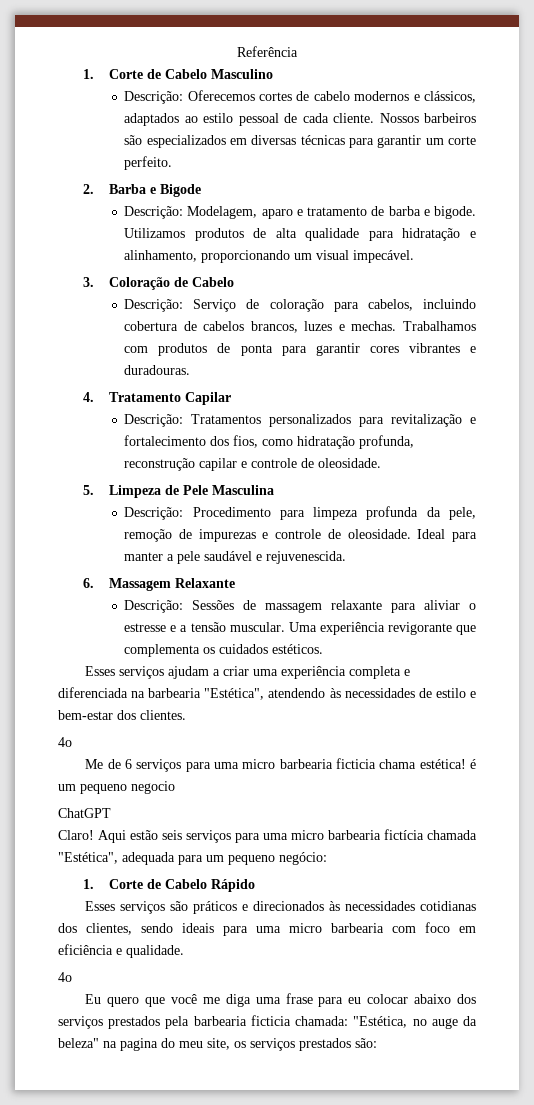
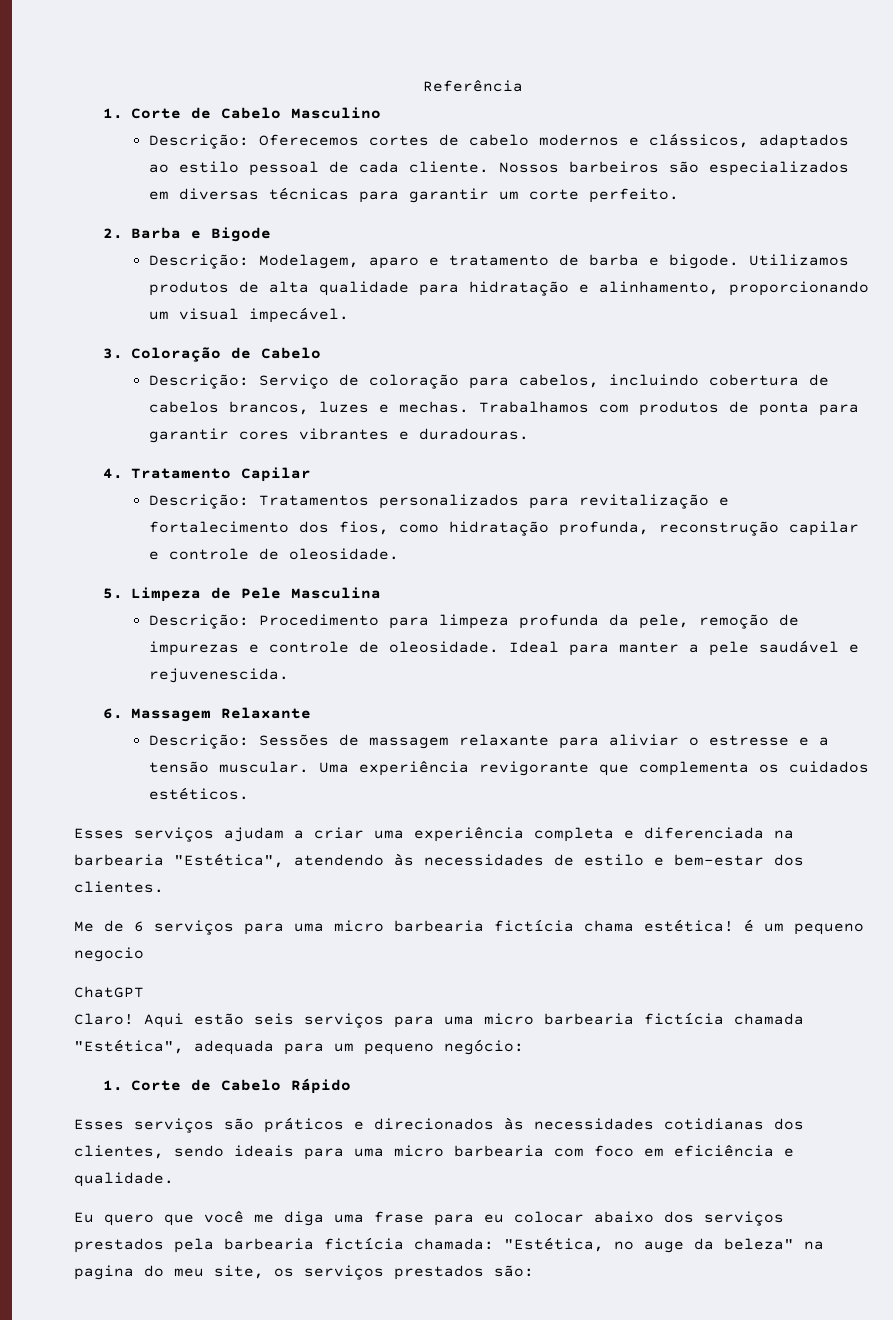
  Esses serviços ajudam a criar uma experiência completa e diferenciada na barbearia "Estética", atendendo às necessidades de estilo e bem-estar dos clientes.
- 4o
- Me de 6 serviços para uma micro barbearia ficticia chama estética! é um pequeno negocio
+ Me de 6 serviços para uma micro barbearia fictícia chama estética! é um pequeno negocio
  Esses serviços são práticos e direcionados às necessidades cotidianas dos clientes, sendo ideais para uma micro barbearia com foco em eficiência e qualidade.
- 4o
- Eu quero que você me diga uma frase para eu colocar abaixo dos serviços prestados pela barbearia ficticia chamada: "Estética, no auge da beleza" na pagina do meu site, os serviços prestados são:
+ Eu quero que você me diga uma frase para eu colocar abaixo dos serviços prestados pela barbearia fictícia chamada: "Estética, no auge da beleza" na pagina do meu site, os serviços prestados são:

